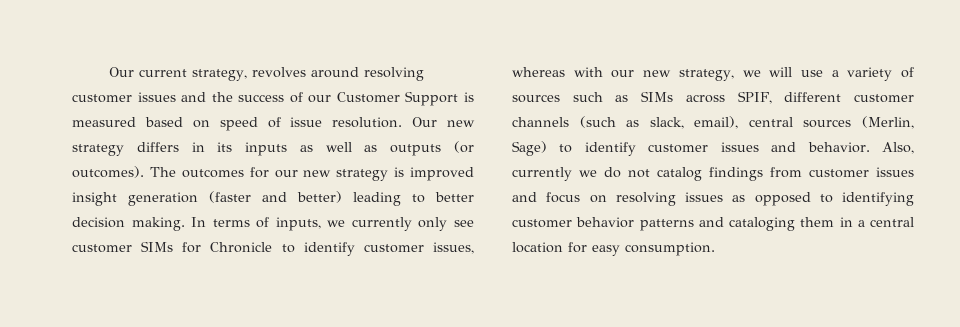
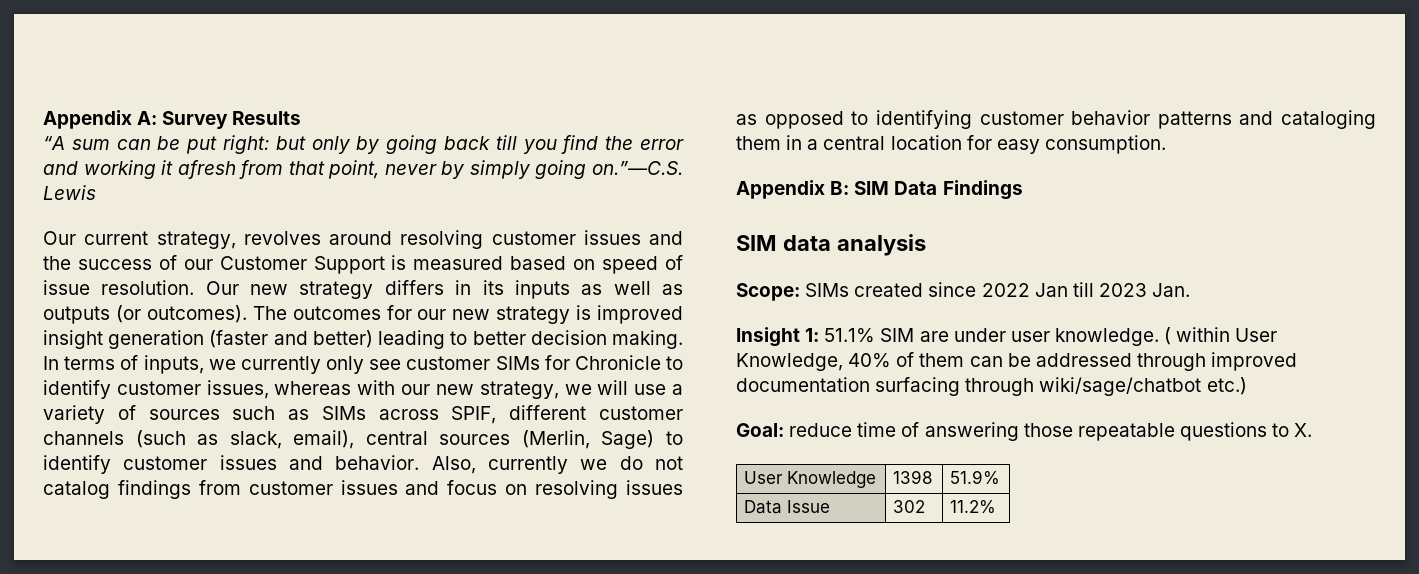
+ Appendix A: Survey Results
+ “A sum can be put right: but only by going back till you find the error and working it afresh from that point, never by simply going on.”—C.S. Lewis
+ Appendix B: SIM Data Findings
+ SIM data analysis
+ Scope: SIMs created since 2022 Jan till 2023 Jan.
+ Insight 1: 51.1% SIM are under user knowledge. ( within User Knowledge, 40% of them can be addressed through improved documentation surfacing through wiki/sage/chatbot etc.)
+ Goal: reduce time of answering those repeatable questions to X.
+ User Knowledge | 1398 | 51.9%
+ Data Issue | 302 | 11.2%

